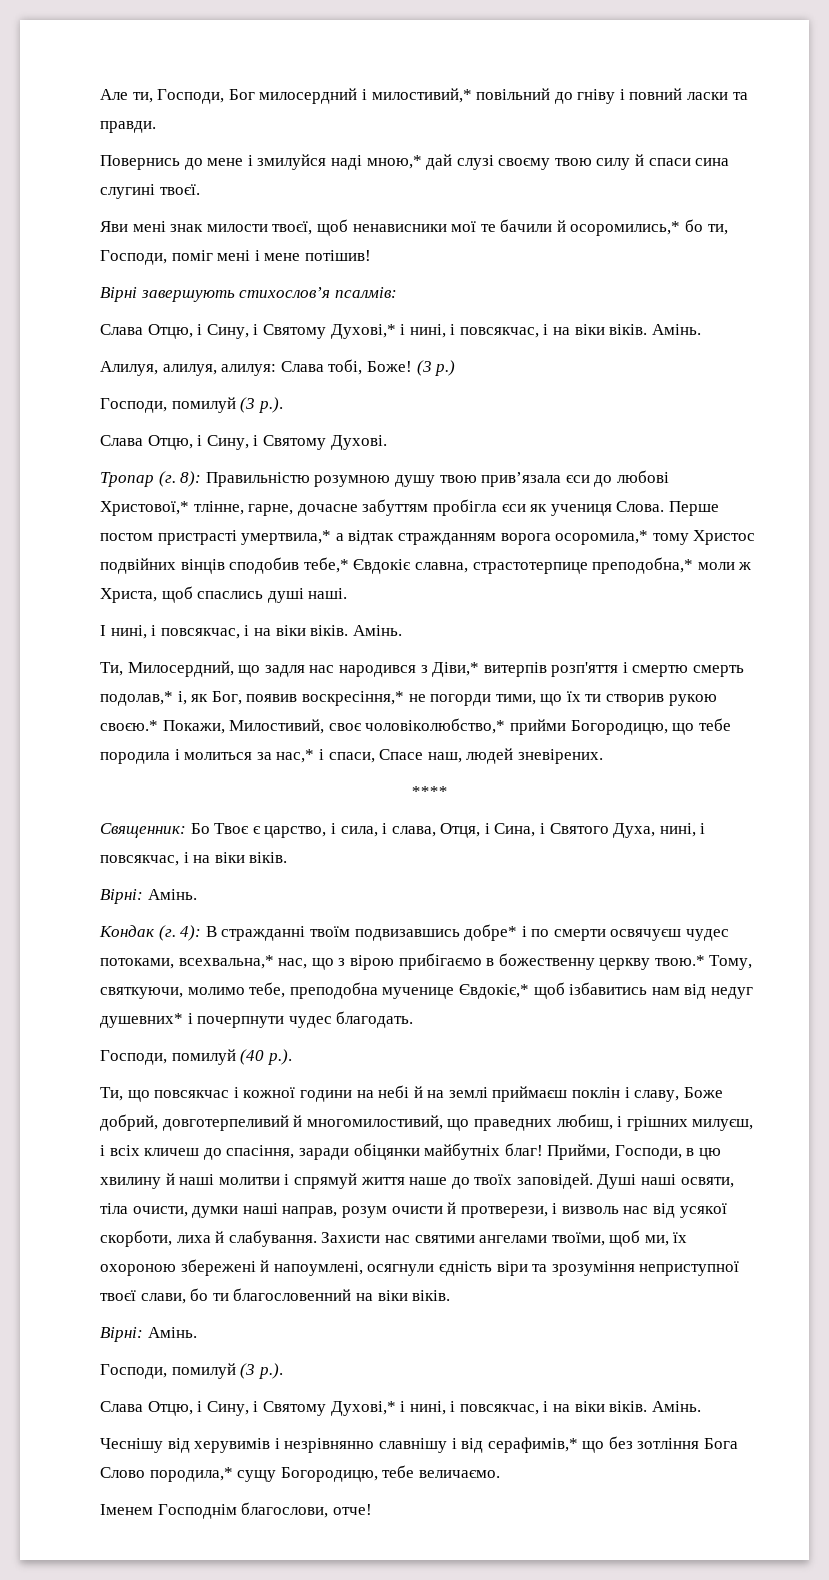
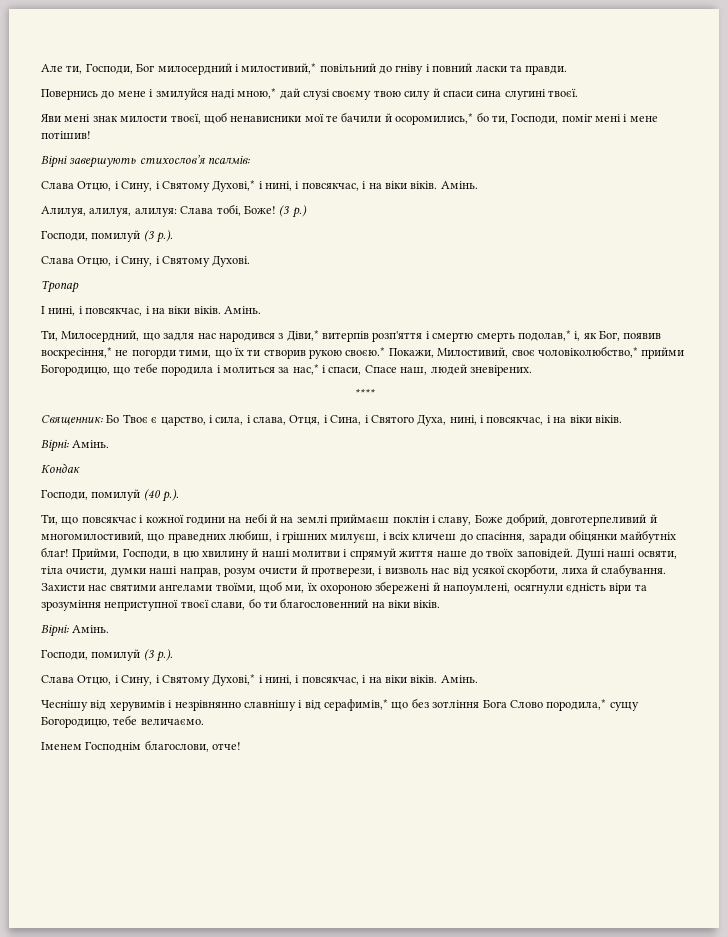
- Тропар (г. 8): Правильністю розумною душу твою прив’язала єси до любові Христової,* тлінне, гарне, дочасне забуттям пробігла єси як учениця Слова. Перше постом пристрасті умертвила,* а відтак стражданням ворога осоромила,* тому Христос подвійних вінців сподобив тебе,* Євдокіє славна, страстотерпице преподобна,* моли ж Христа, щоб спаслись душі наші.
+ Тропар
- Кондак (г. 4): В стражданні твоїм подвизавшись добре* і по смерти освячуєш чудес потоками, всехвальна,* нас, що з вірою прибігаємо в божественну церкву твою.* Тому, святкуючи, молимо тебе, преподобна мученице Євдокіє,* щоб ізбавитись нам від недуг душевних* і почерпнути чудес благодать.
+ Кондак

